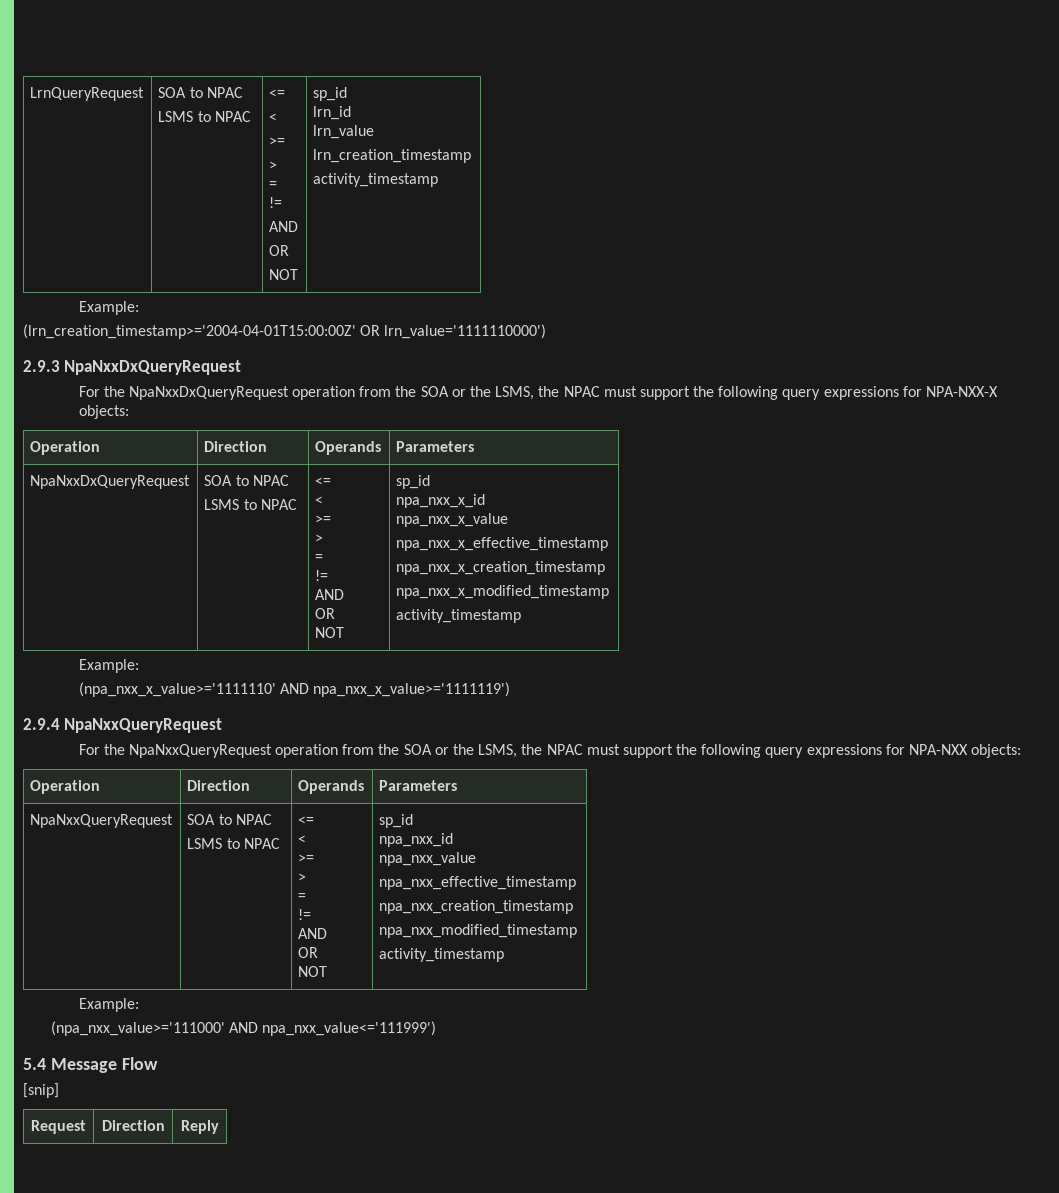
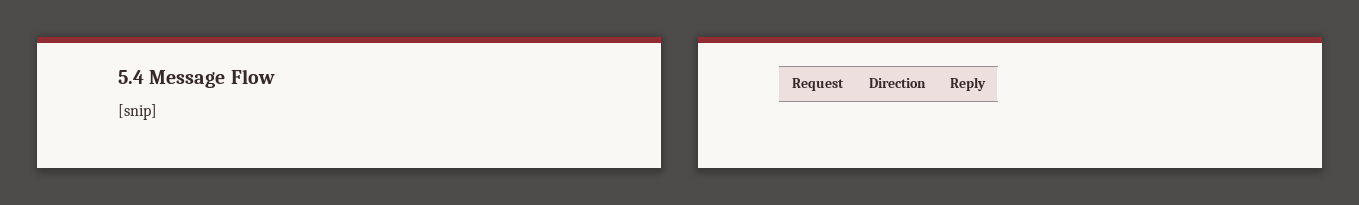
- LrnQueryRequest | SOA to NPAC
- LSMS to NPAC | <=
- <
- >=
- >
- =
- !=
- AND
- OR
- NOT | sp_id
- lrn_id
- lrn_value
- lrn_creation_timestamp
- activity_timestamp
- Example:
- (lrn_creation_timestamp>='2004-04-01T15:00:00Z' OR lrn_value='1111110000')
- 2.9.3 NpaNxxDxQueryRequest
- For the NpaNxxDxQueryRequest operation from the SOA or the LSMS, the NPAC must support the following query expressions for NPA-NXX-X objects:
- Operation | Direction | Operands | Parameters
- NpaNxxDxQueryRequest | SOA to NPAC
- LSMS to NPAC | <=
- <
- >=
- >
- =
- !=
- AND
- OR
- NOT | sp_id
- npa_nxx_x_id
- npa_nxx_x_value
- npa_nxx_x_effective_timestamp
- npa_nxx_x_creation_timestamp
- npa_nxx_x_modified_timestamp
- activity_timestamp
- Example:
- (npa_nxx_x_value>='1111110' AND npa_nxx_x_value>='1111119')
- 2.9.4 NpaNxxQueryRequest
- For the NpaNxxQueryRequest operation from the SOA or the LSMS, the NPAC must support the following query expressions for NPA-NXX objects:
- Operation | Direction | Operands | Parameters
- NpaNxxQueryRequest | SOA to NPAC
- LSMS to NPAC | <=
- <
- >=
- >
- =
- !=
- AND
- OR
- NOT | sp_id
- npa_nxx_id
- npa_nxx_value
- npa_nxx_effective_timestamp
- npa_nxx_creation_timestamp
- npa_nxx_modified_timestamp
- activity_timestamp
- Example:
- (npa_nxx_value>='111000' AND npa_nxx_value<='111999')

